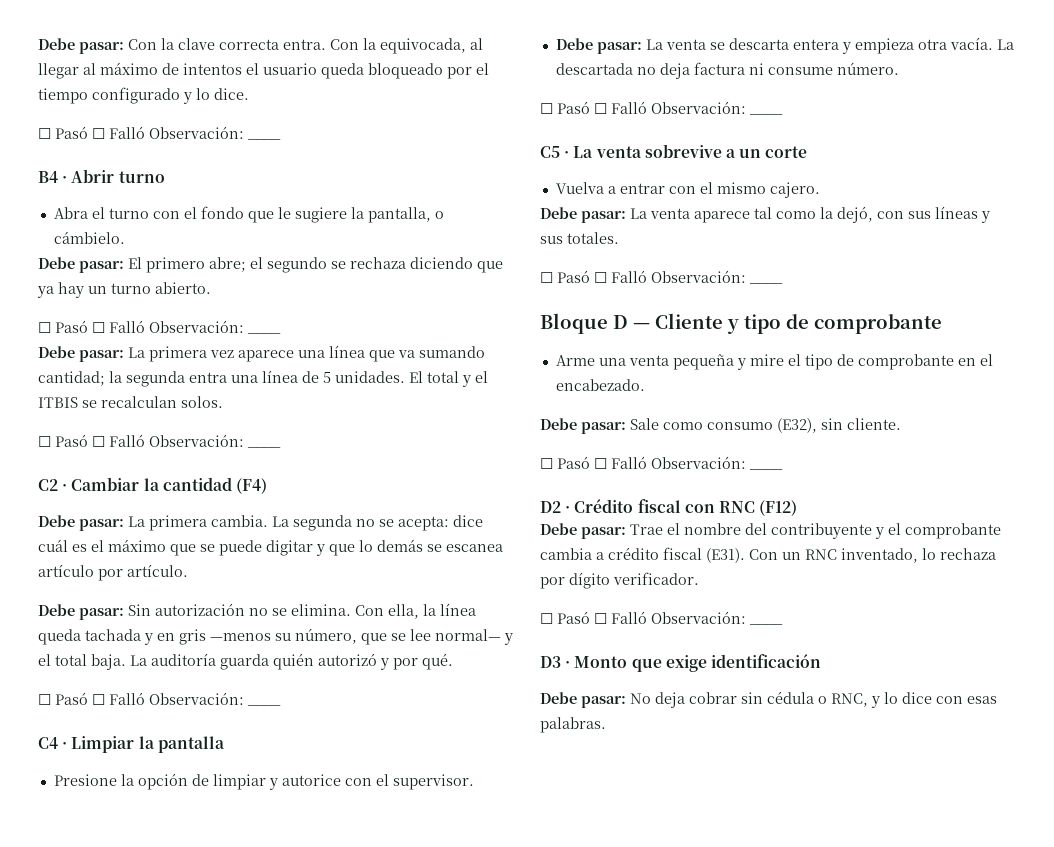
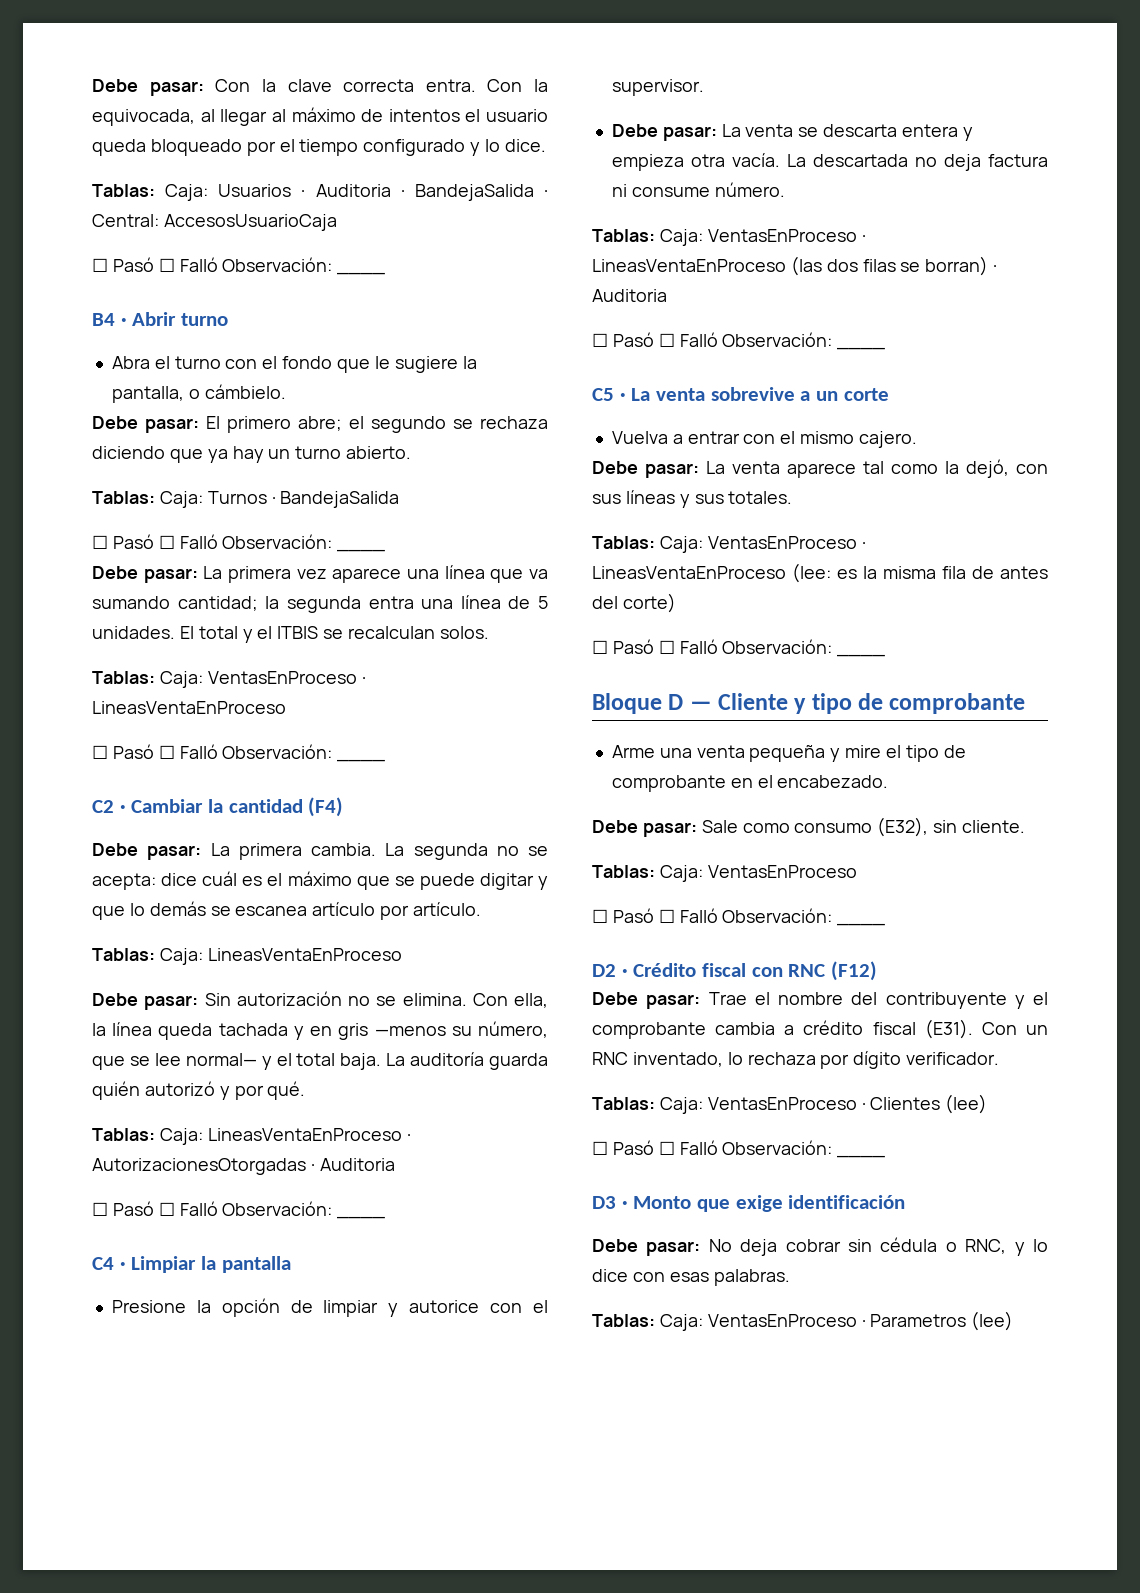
+ Tablas: Caja: Usuarios · Auditoria · BandejaSalida · Central: AccesosUsuarioCaja
+ Tablas: Caja: Turnos · BandejaSalida
  El total y el ITBIS se recalculan solos.
+ Tablas: Caja: VentasEnProceso · LineasVentaEnProceso
  La segunda no se acepta: dice cuál es el máximo que se puede digitar y que lo demás se escanea artículo por artículo.
+ Tablas: Caja: LineasVentaEnProceso
+ Tablas: Caja: LineasVentaEnProceso · AutorizacionesOtorgadas · Auditoria
+ Tablas: Caja: VentasEnProceso · LineasVentaEnProceso (las dos filas se borran) · Auditoria
+ Tablas: Caja: VentasEnProceso · LineasVentaEnProceso (lee: es la misma fila de antes del corte)
  Debe pasar: Sale como consumo (E32), sin cliente.
+ Tablas: Caja: VentasEnProceso
+ Tablas: Caja: VentasEnProceso · Clientes (lee)
+ Tablas: Caja: VentasEnProceso · Parametros (lee)

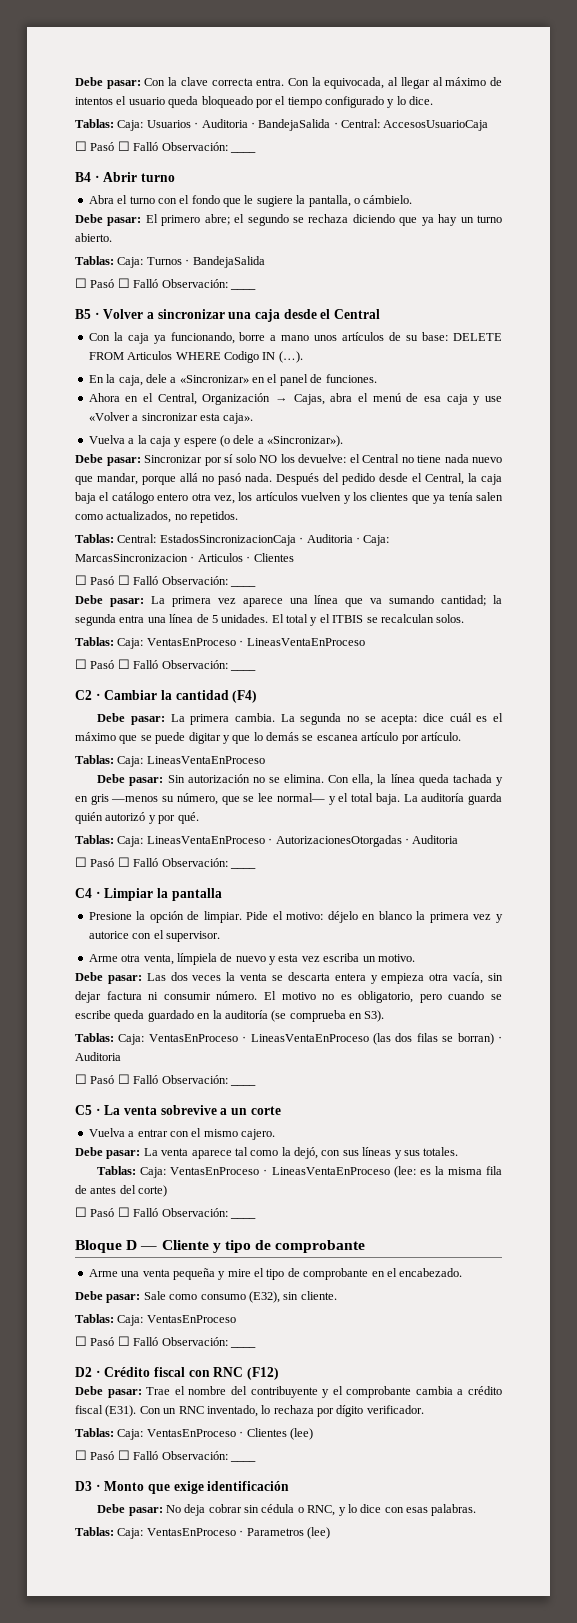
+ B5 · Volver a sincronizar una caja desde el Central
+ Con la caja ya funcionando, borre a mano unos artículos de su base: DELETE FROM Articulos WHERE Codigo IN (…).
+ En la caja, dele a «Sincronizar» en el panel de funciones.
+ Ahora en el Central, Organización → Cajas, abra el menú de esa caja y use «Volver a sincronizar esta caja».
+ Vuelva a la caja y espere (o dele a «Sincronizar»).
+ Debe pasar: Sincronizar por sí solo NO los devuelve: el Central no tiene nada nuevo que mandar, porque allá no pasó nada. Después del pedido desde el Central, la caja baja el catálogo entero otra vez, los artículos vuelven y los clientes que ya tenía salen como actualizados, no repetidos.
+ Tablas: Central: EstadosSincronizacionCaja · Auditoria · Caja: MarcasSincronizacion · Articulos · Clientes
+ ☐ Pasó ☐ Falló Observación: ____
- Presione la opción de limpiar y autorice con el supervisor.
+ Presione la opción de limpiar. Pide el motivo: déjelo en blanco la primera vez y autorice con el supervisor.
- Debe pasar: La venta se descarta entera y empieza otra vacía. La descartada no deja factura ni consume número.
+ Arme otra venta, límpiela de nuevo y esta vez escriba un motivo.
+ Debe pasar: Las dos veces la venta se descarta entera y empieza otra vacía, sin dejar factura ni consumir número. El motivo no es obligatorio, pero cuando se escribe queda guardado en la auditoría (se comprueba en S3).

